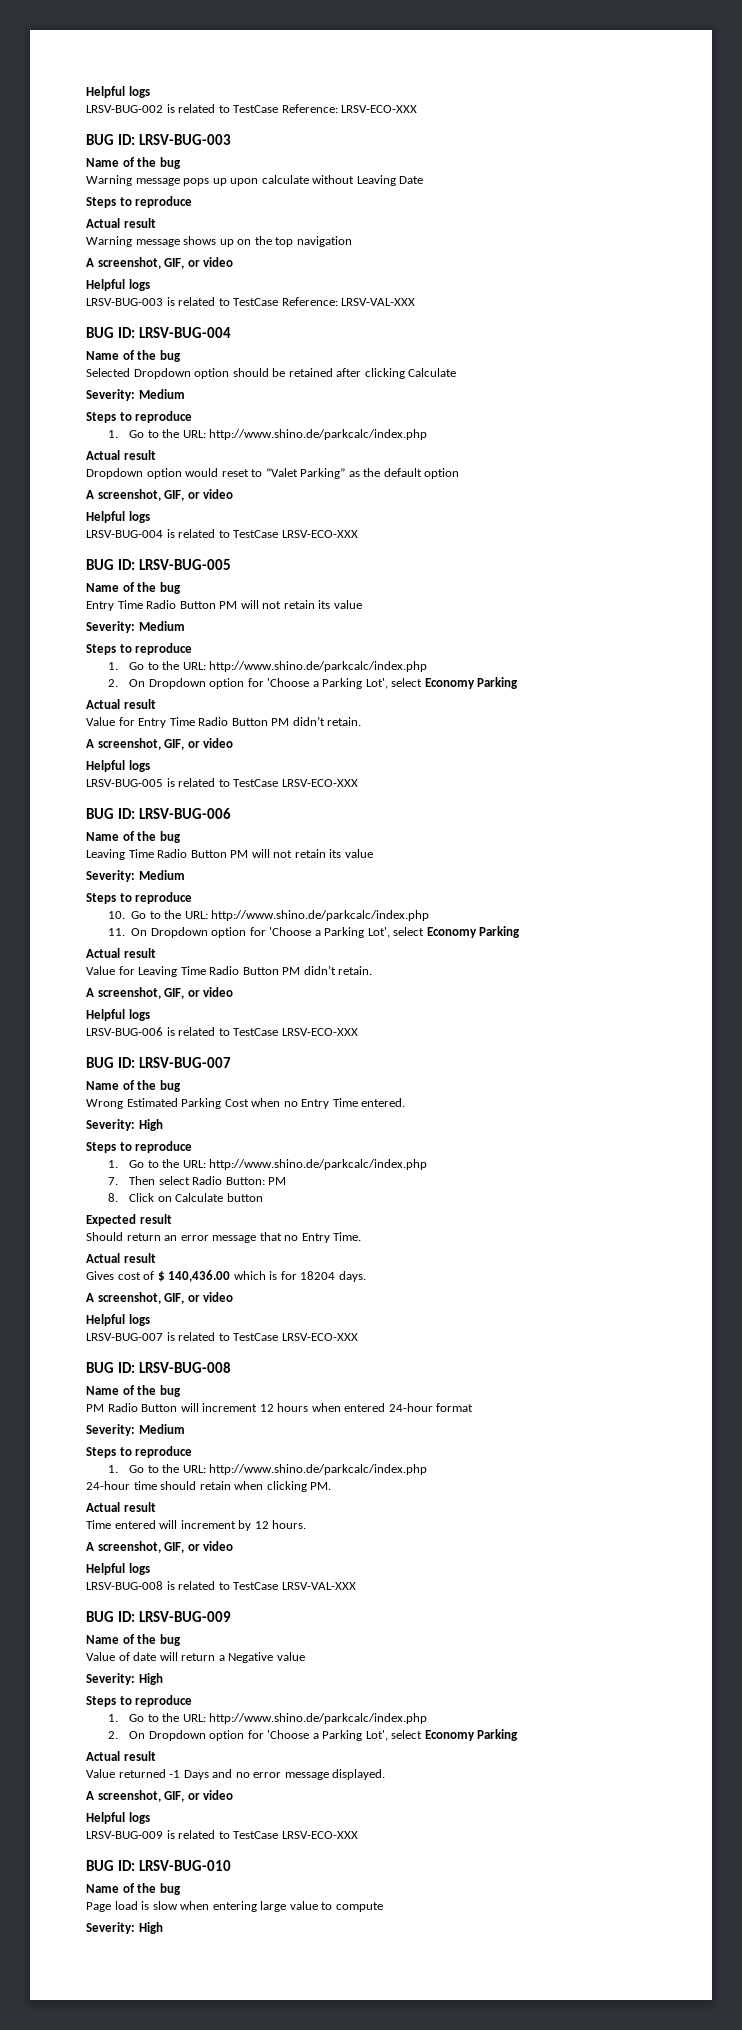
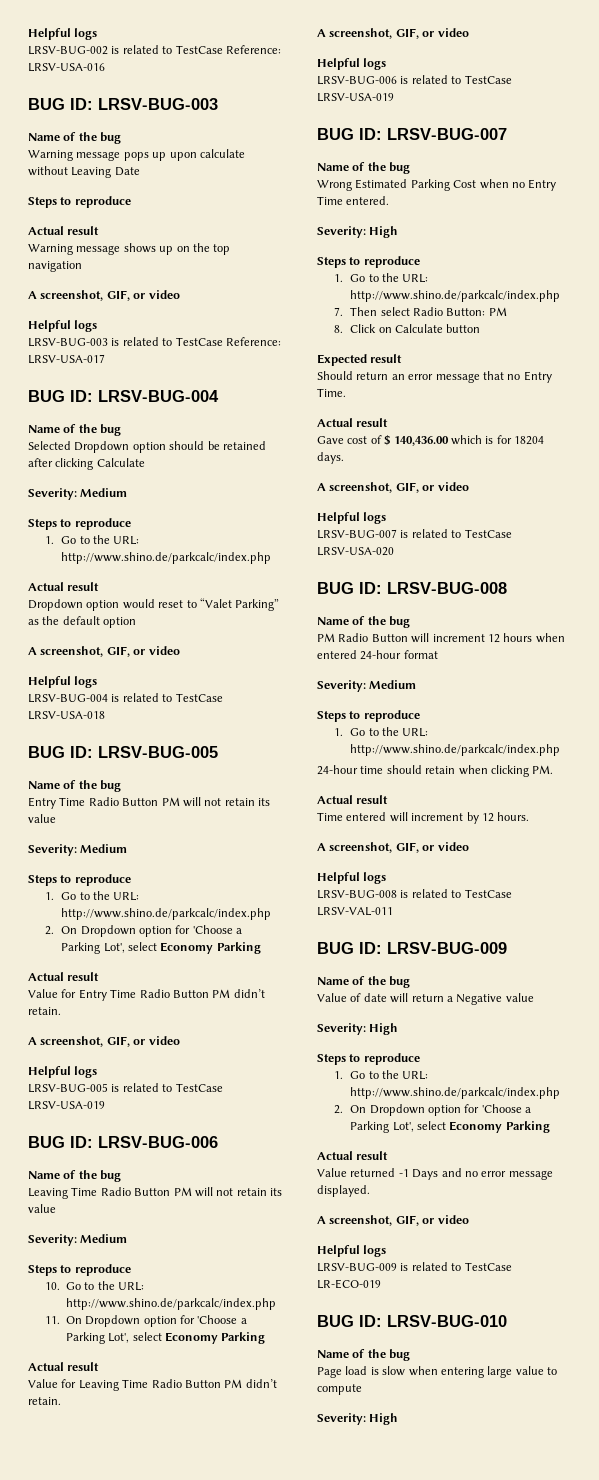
- LRSV-BUG-002 is related to TestCase Reference: LRSV-ECO-XXX
+ LRSV-BUG-002 is related to TestCase Reference: LRSV-USA-016
- LRSV-BUG-003 is related to TestCase Reference: LRSV-VAL-XXX
+ LRSV-BUG-003 is related to TestCase Reference: LRSV-USA-017
- LRSV-BUG-004 is related to TestCase LRSV-ECO-XXX
+ LRSV-BUG-004 is related to TestCase LRSV-USA-018
- LRSV-BUG-005 is related to TestCase LRSV-ECO-XXX
+ LRSV-BUG-005 is related to TestCase LRSV-USA-019
- LRSV-BUG-006 is related to TestCase LRSV-ECO-XXX
+ LRSV-BUG-006 is related to TestCase LRSV-USA-019
- Gives cost of $ 140,436.00 which is for 18204 days.
+ Gave cost of $ 140,436.00 which is for 18204 days.
- LRSV-BUG-007 is related to TestCase LRSV-ECO-XXX
+ LRSV-BUG-007 is related to TestCase LRSV-USA-020
- LRSV-BUG-008 is related to TestCase LRSV-VAL-XXX
+ LRSV-BUG-008 is related to TestCase LRSV-VAL-011
- LRSV-BUG-009 is related to TestCase LRSV-ECO-XXX
+ LRSV-BUG-009 is related to TestCase LR-ECO-019

